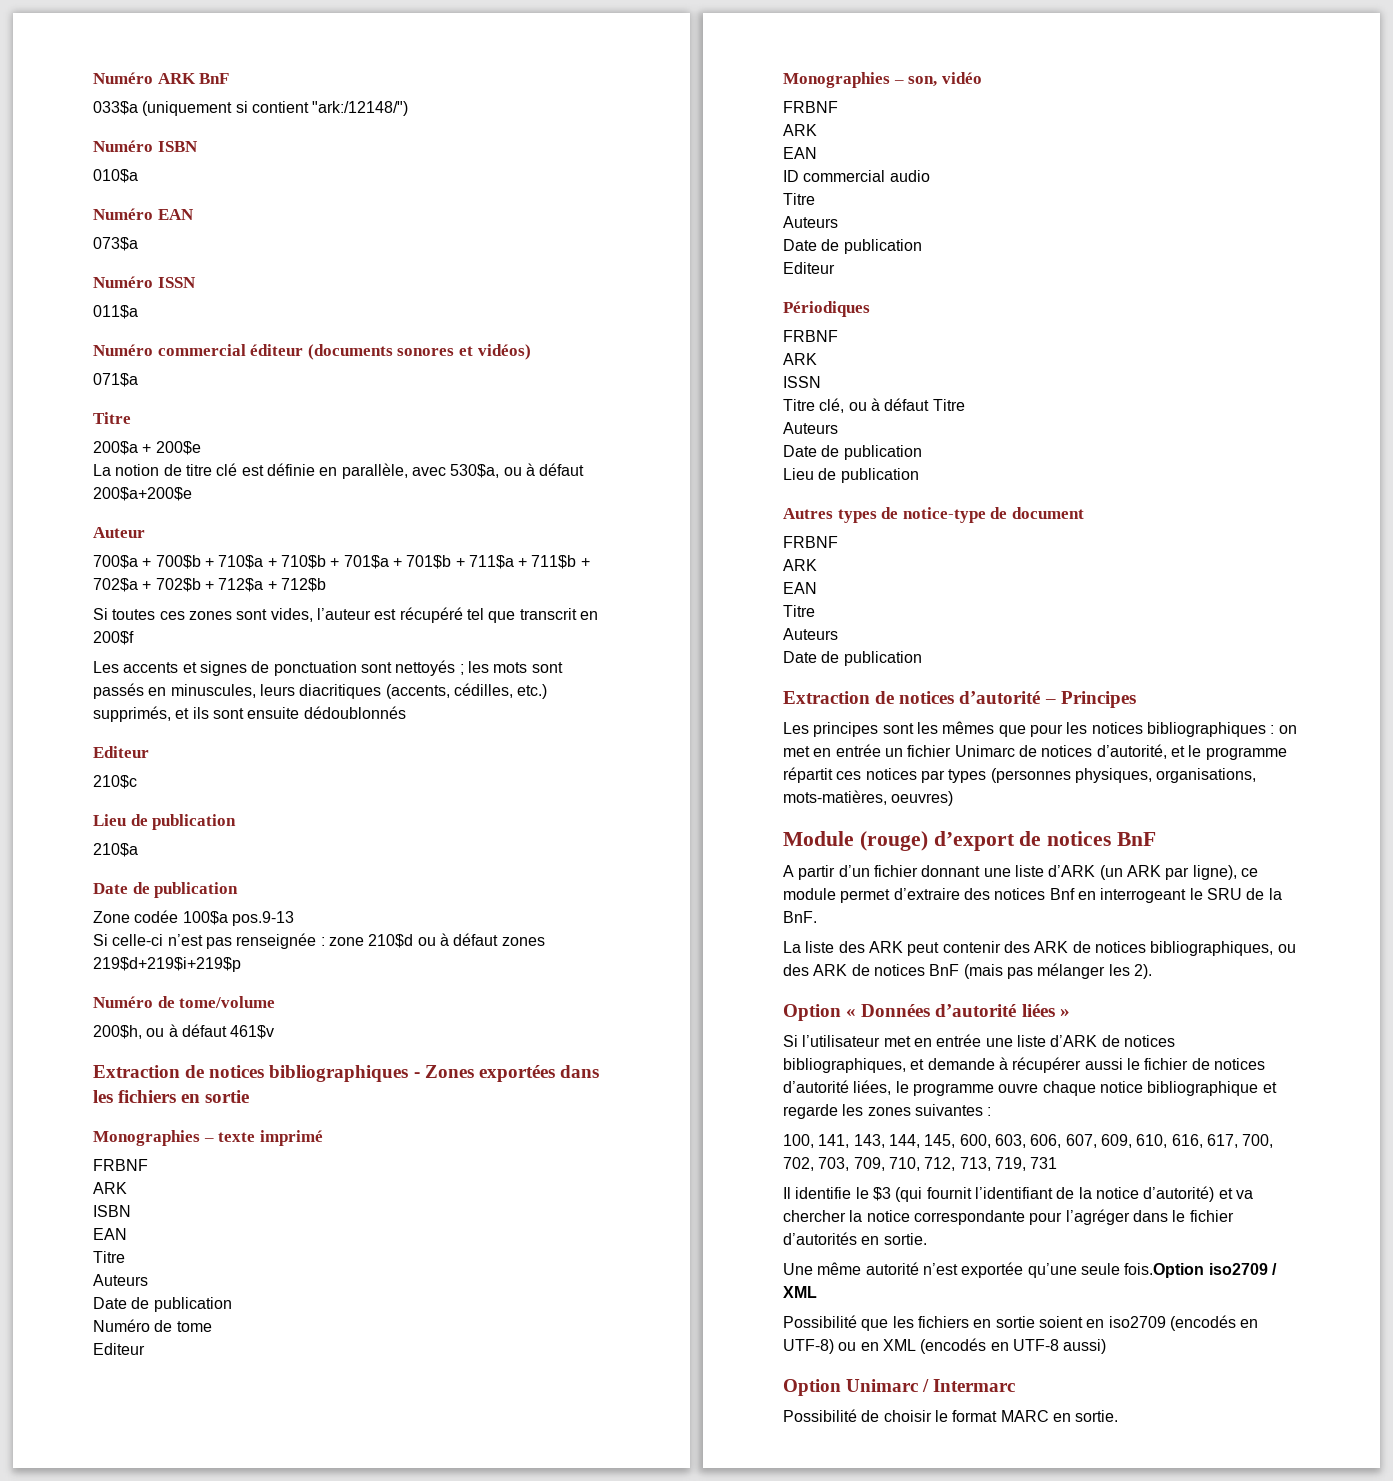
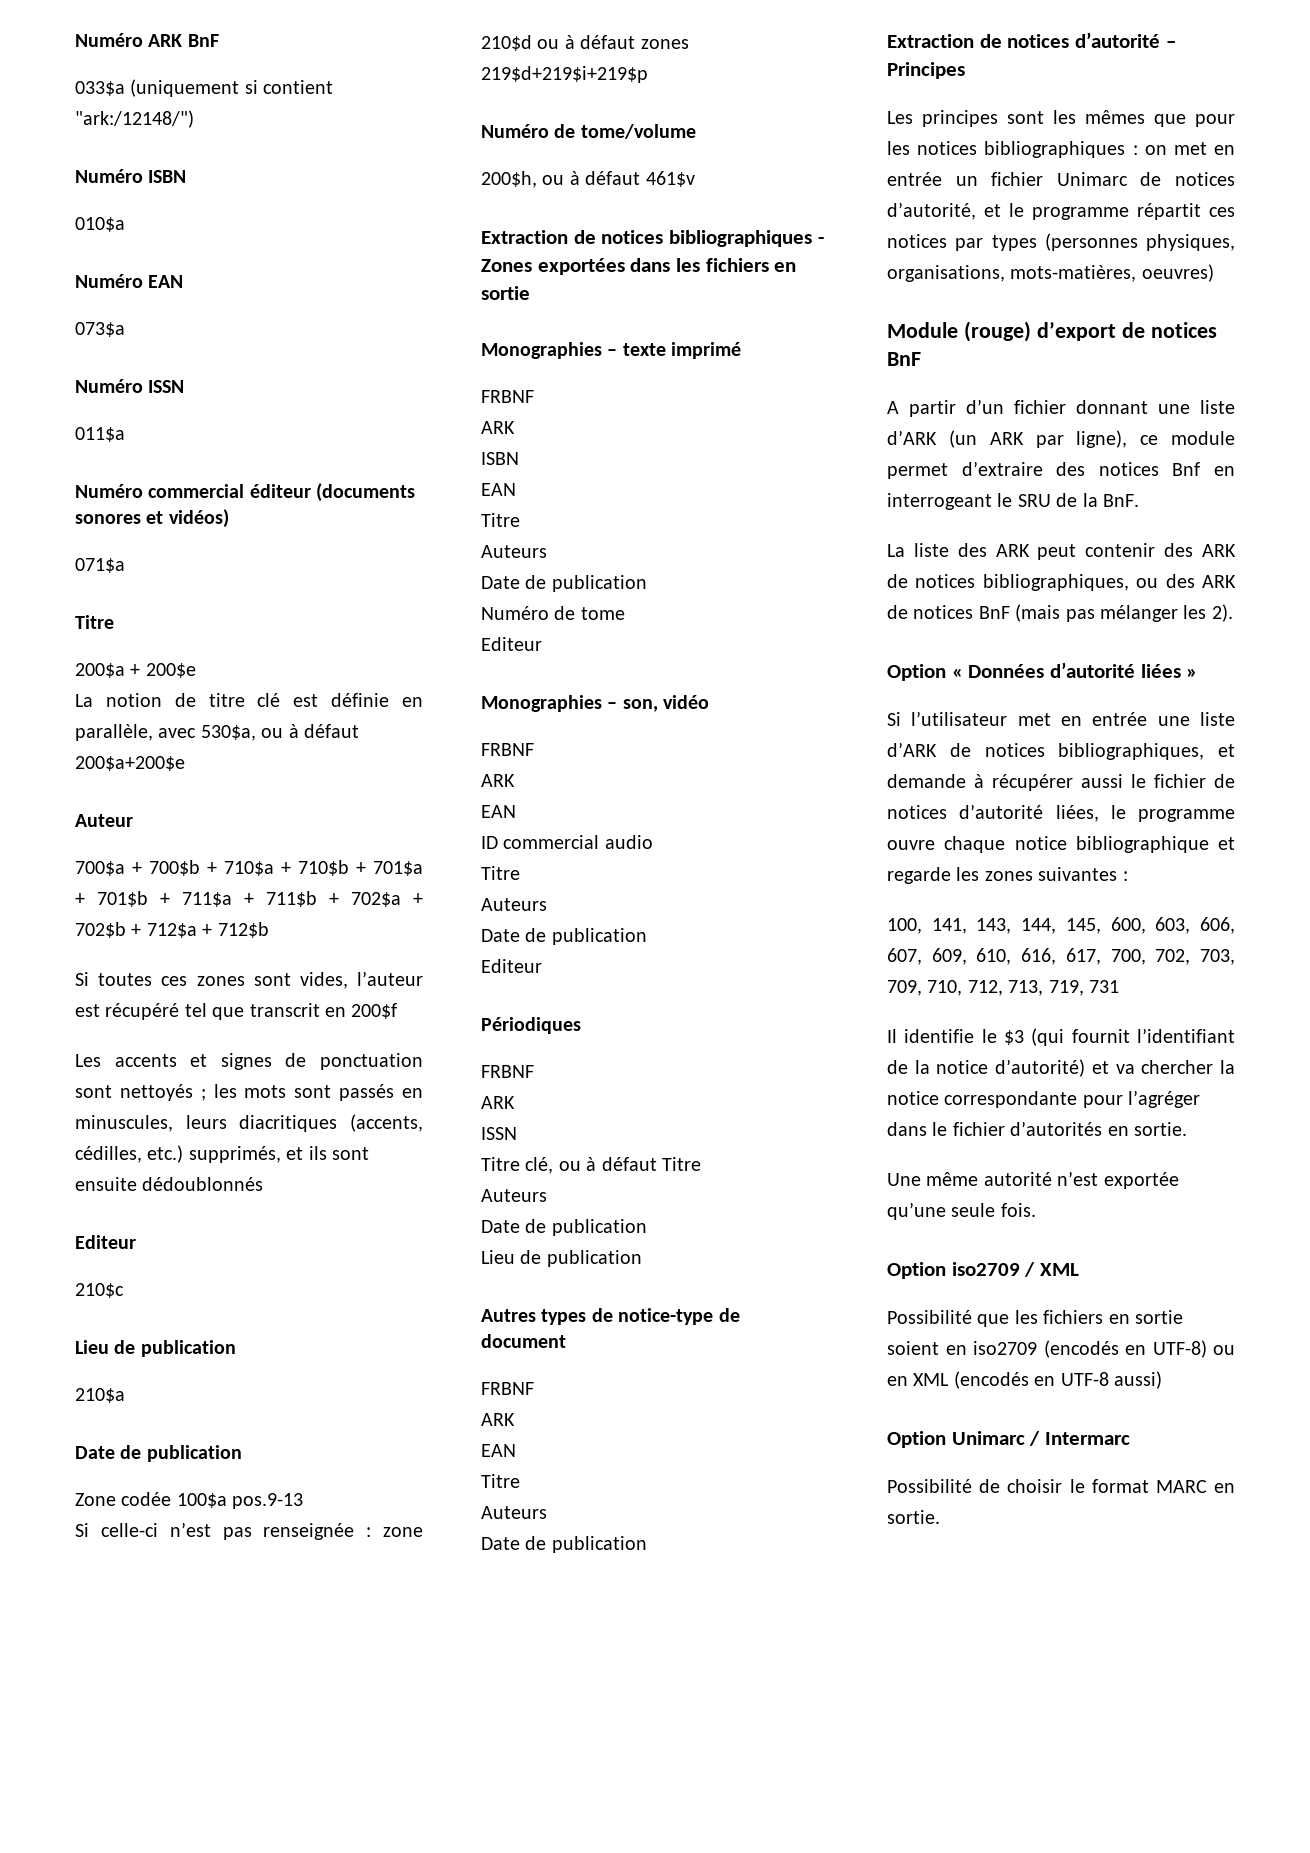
- Une même autorité n’est exportée qu’une seule fois.Option iso2709 / XML
+ Une même autorité n’est exportée qu’une seule fois.
+ Option iso2709 / XML

